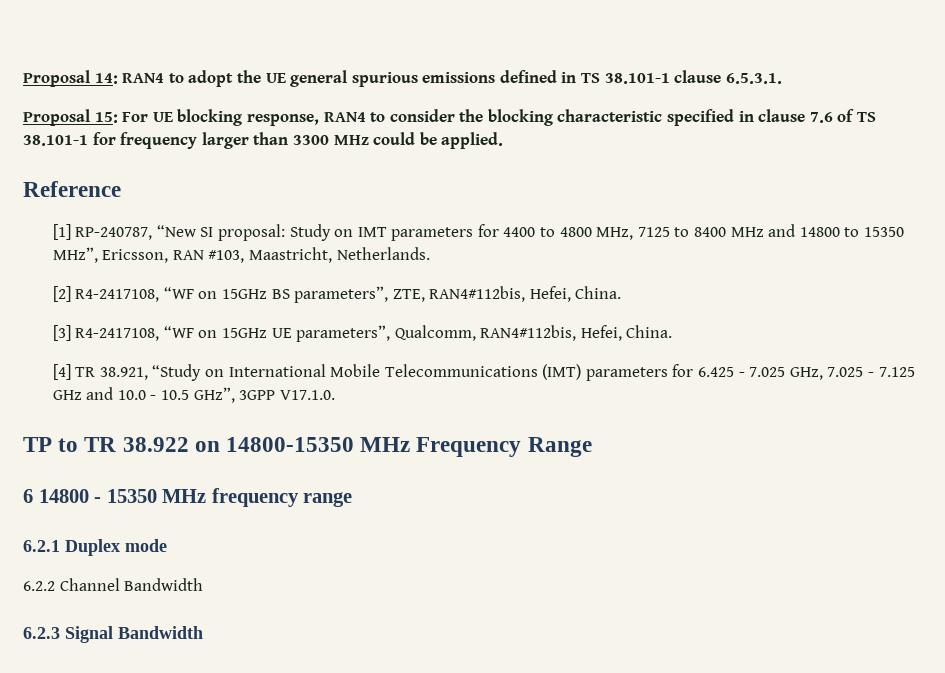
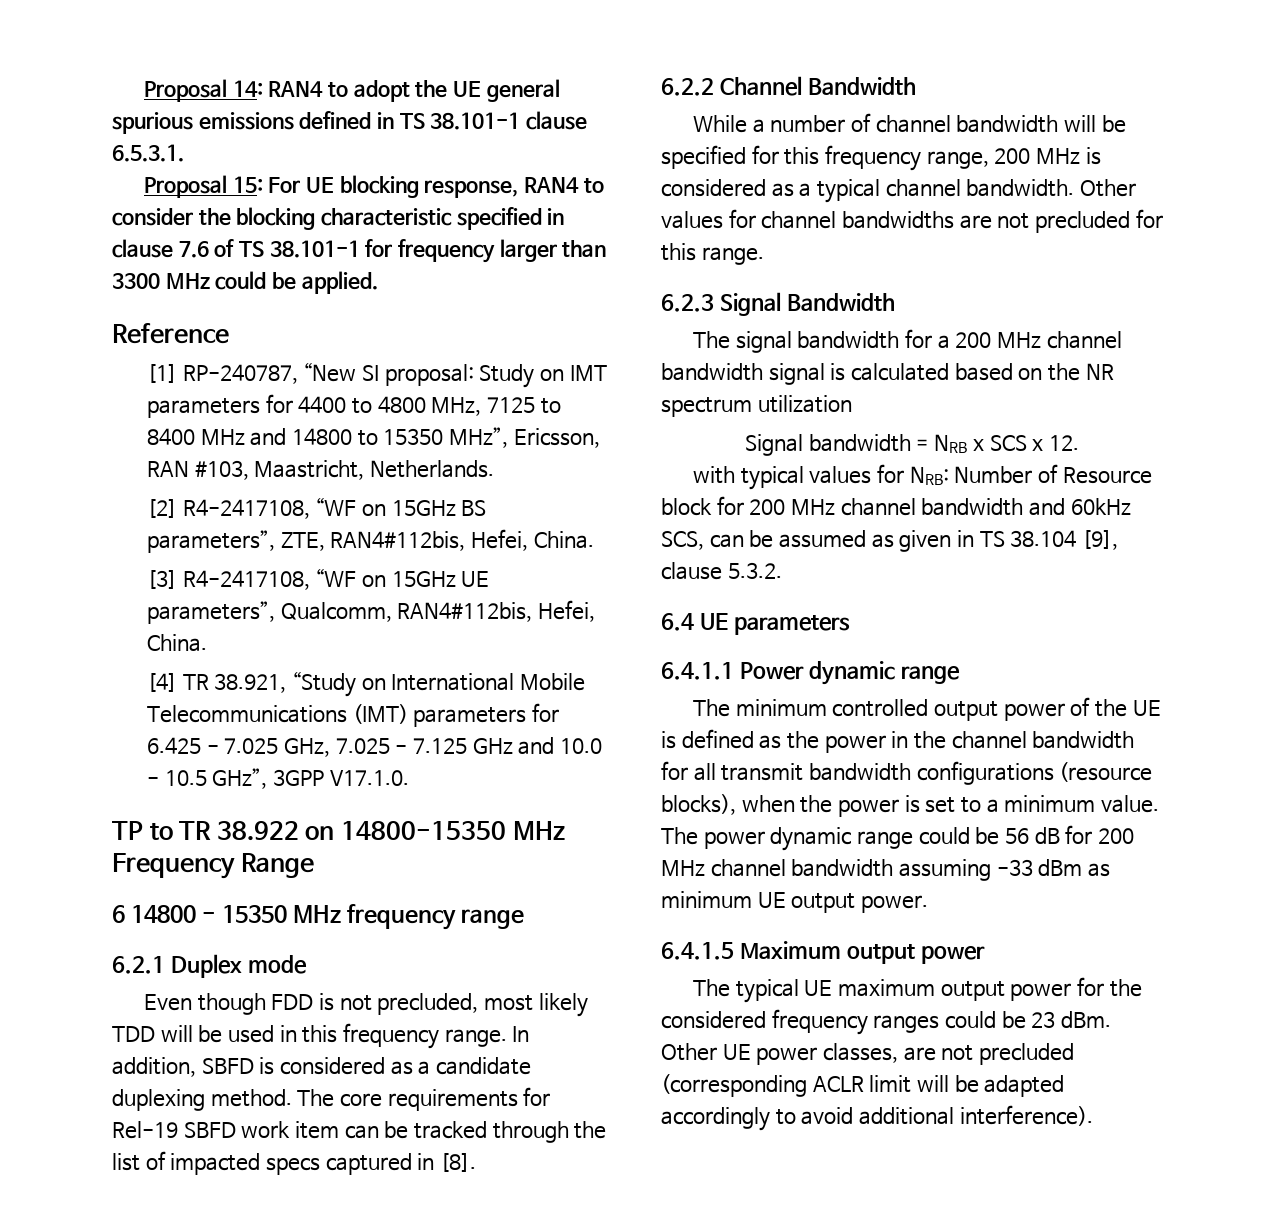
+ Even though FDD is not precluded, most likely TDD will be used in this frequency range. In addition, SBFD is considered as a candidate duplexing method. The core requirements for Rel-19 SBFD work item can be tracked through the list of impacted specs captured in [8].
  6.2.2 Channel Bandwidth
+ While a number of channel bandwidth will be specified for this frequency range, 200 MHz is considered as a typical channel bandwidth. Other values for channel bandwidths are not precluded for this range.
  6.2.3 Signal Bandwidth
+ The signal bandwidth for a 200 MHz channel bandwidth signal is calculated based on the NR spectrum utilization
+ Signal bandwidth = NRB x SCS x 12.
+ with typical values for NRB: Number of Resource block for 200 MHz channel bandwidth and 60kHz SCS, can be assumed as given in TS 38.104 [9], clause 5.3.2.
+ 6.4 UE parameters
+ 6.4.1.1 Power dynamic range
+ The minimum controlled output power of the UE is defined as the power in the channel bandwidth for all transmit bandwidth configurations (resource blocks), when the power is set to a minimum value. The power dynamic range could be 56 dB for 200 MHz channel bandwidth assuming -33 dBm as minimum UE output power.
+ 6.4.1.5 Maximum output power
+ The typical UE maximum output power for the considered frequency ranges could be 23 dBm. Other UE power classes, are not precluded (corresponding ACLR limit will be adapted accordingly to avoid additional interference).

